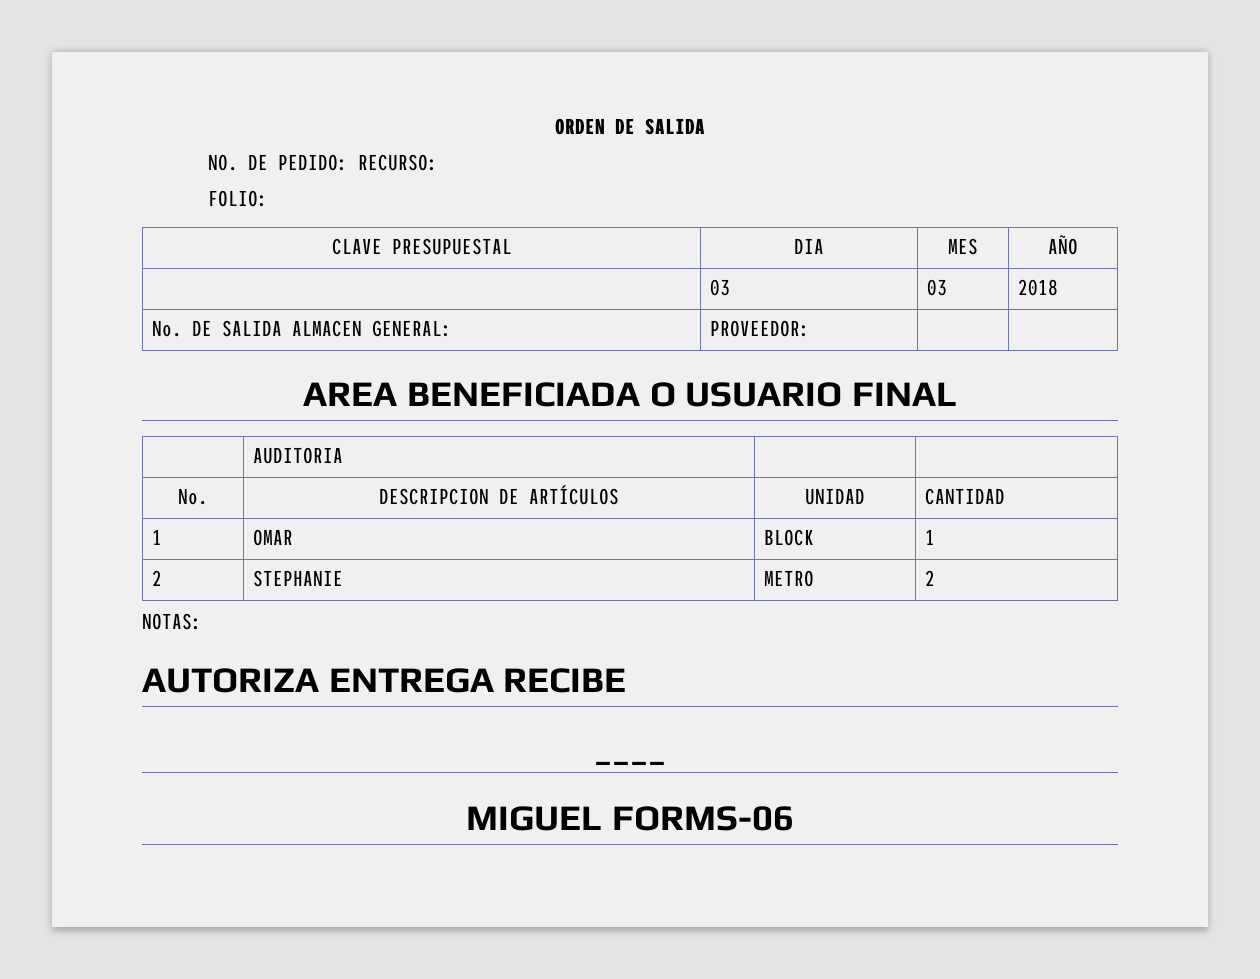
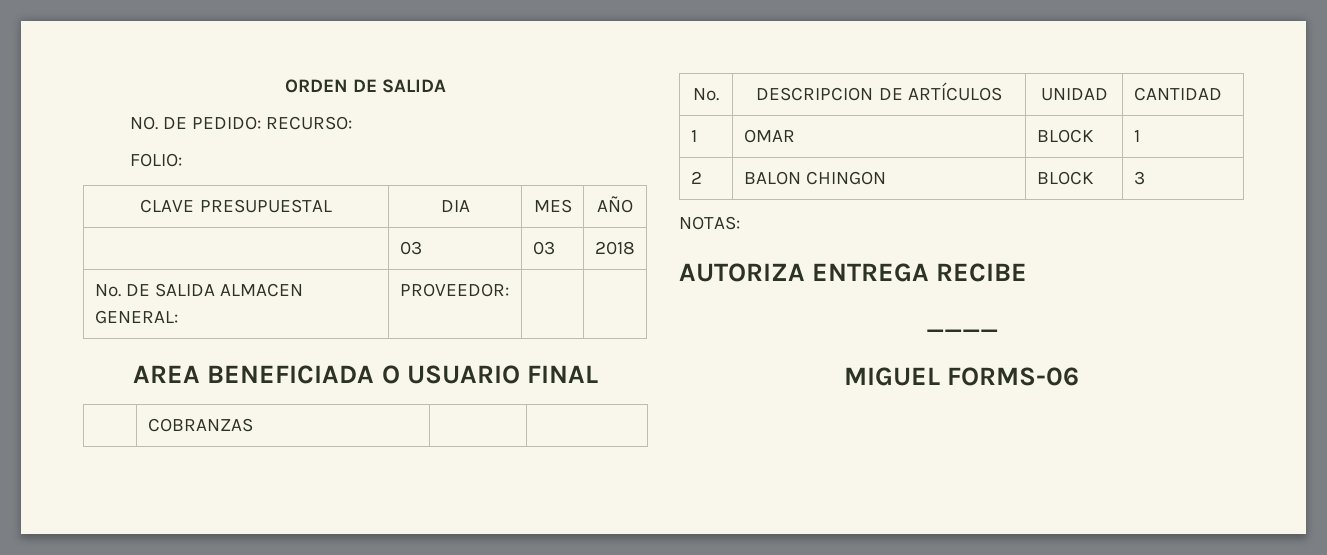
- | AUDITORIA | |
+ | COBRANZAS | |
- 2 | STEPHANIE | METRO | 2
+ 2 | BALON CHINGON | BLOCK | 3

